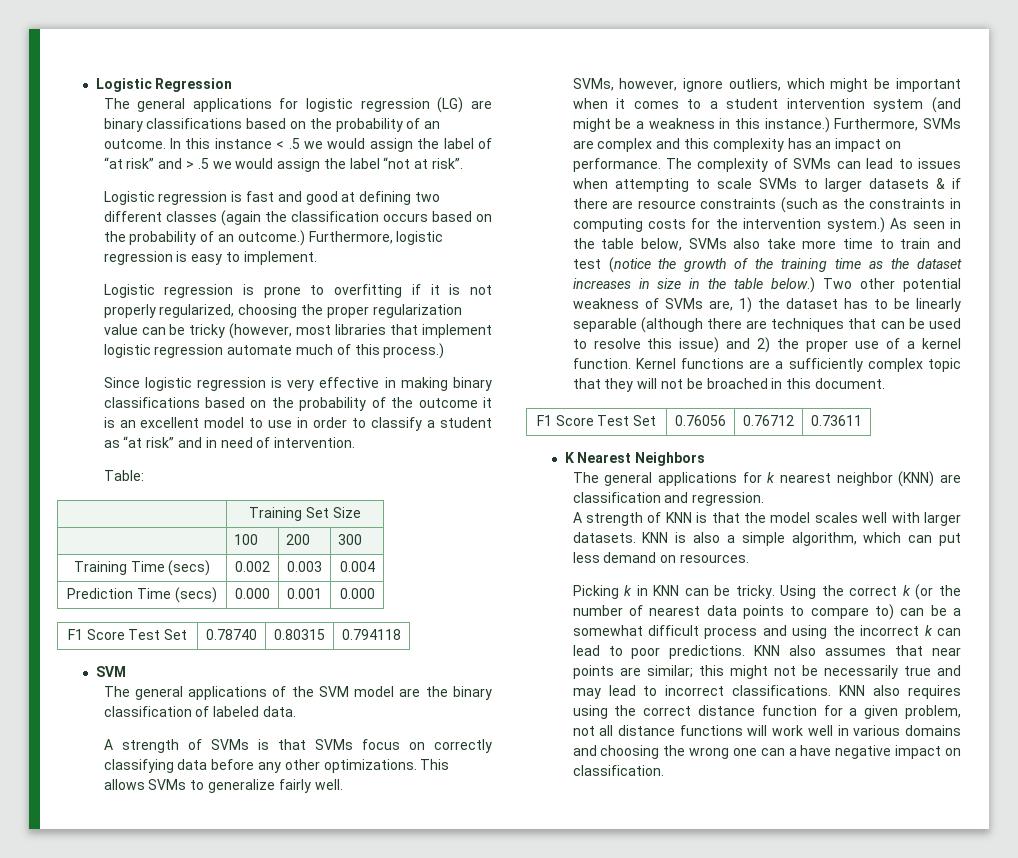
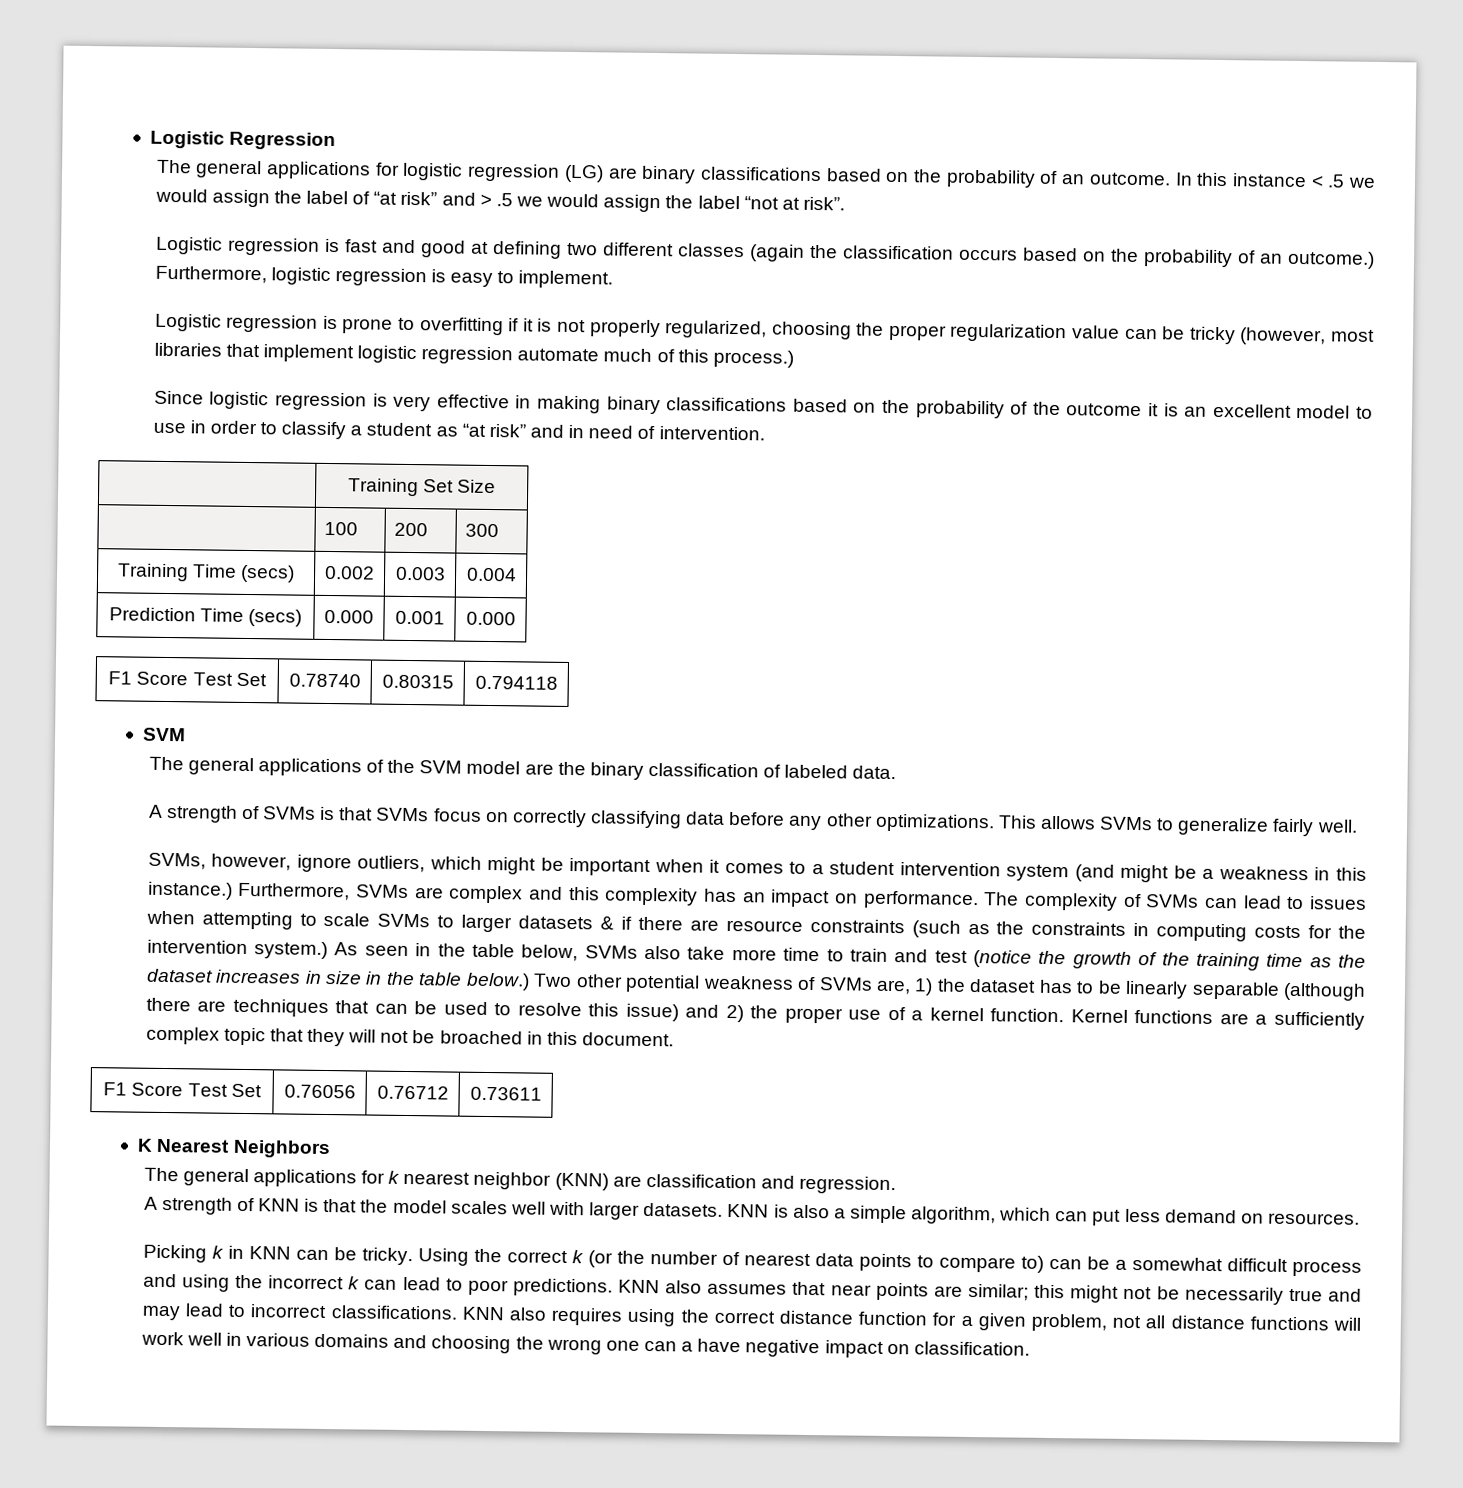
- Table:

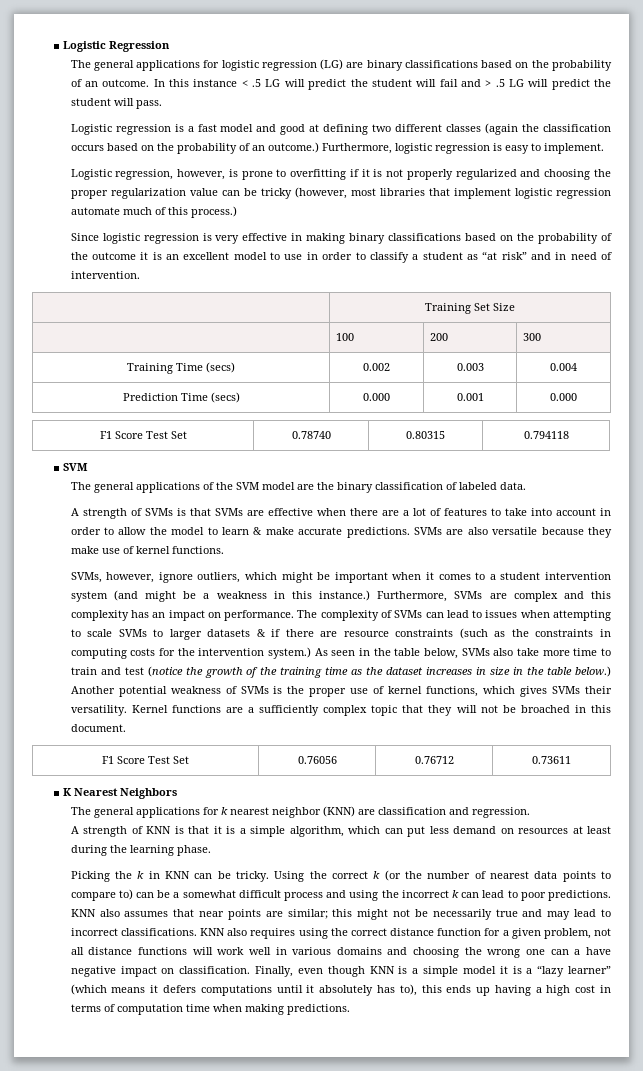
- In this instance < .5 we would assign the label of “at risk” and > .5 we would assign the label “not at risk”.
- Logistic regression is fast and good at defining two different classes (again the classification occurs based on the probability of an outcome.)
+ In this instance < .5 LG will predict the student will fail and > .5 LG will predict the student will pass.
+ Logistic regression is a fast model and good at defining two different classes (again the classification occurs based on the probability of an outcome.)
- Logistic regression is prone to overfitting if it is not properly regularized, choosing the proper regularization value can be tricky (however, most libraries that implement logistic regression automate much of this process.)
+ Logistic regression, however, is prone to overfitting if it is not properly regularized and choosing the proper regularization value can be tricky (however, most libraries that implement logistic regression automate much of this process.)
- A strength of SVMs is that SVMs focus on correctly classifying data before any other optimizations. This allows SVMs to generalize fairly well.
+ A strength of SVMs is that SVMs are effective when there are a lot of features to take into account in order to allow the model to learn & make accurate predictions. SVMs are also versatile because they make use of kernel functions.
- Two other potential weakness of SVMs are, 1) the dataset has to be linearly separable (although there are techniques that can be used to resolve this issue) and 2) the proper use of a kernel function.
+ Another potential weakness of SVMs is the proper use of kernel functions, which gives SVMs their versatility.
- A strength of KNN is that the model scales well with larger datasets. KNN is also a simple algorithm, which can put less demand on resources.
+ A strength of KNN is that it is a simple algorithm, which can put less demand on resources at least during the learning phase.
- Picking k in KNN can be tricky.
+ Picking the k in KNN can be tricky.
+ Finally, even though KNN is a simple model it is a “lazy learner” (which means it defers computations until it absolutely has to), this ends up having a high cost in terms of computation time when making predictions.

